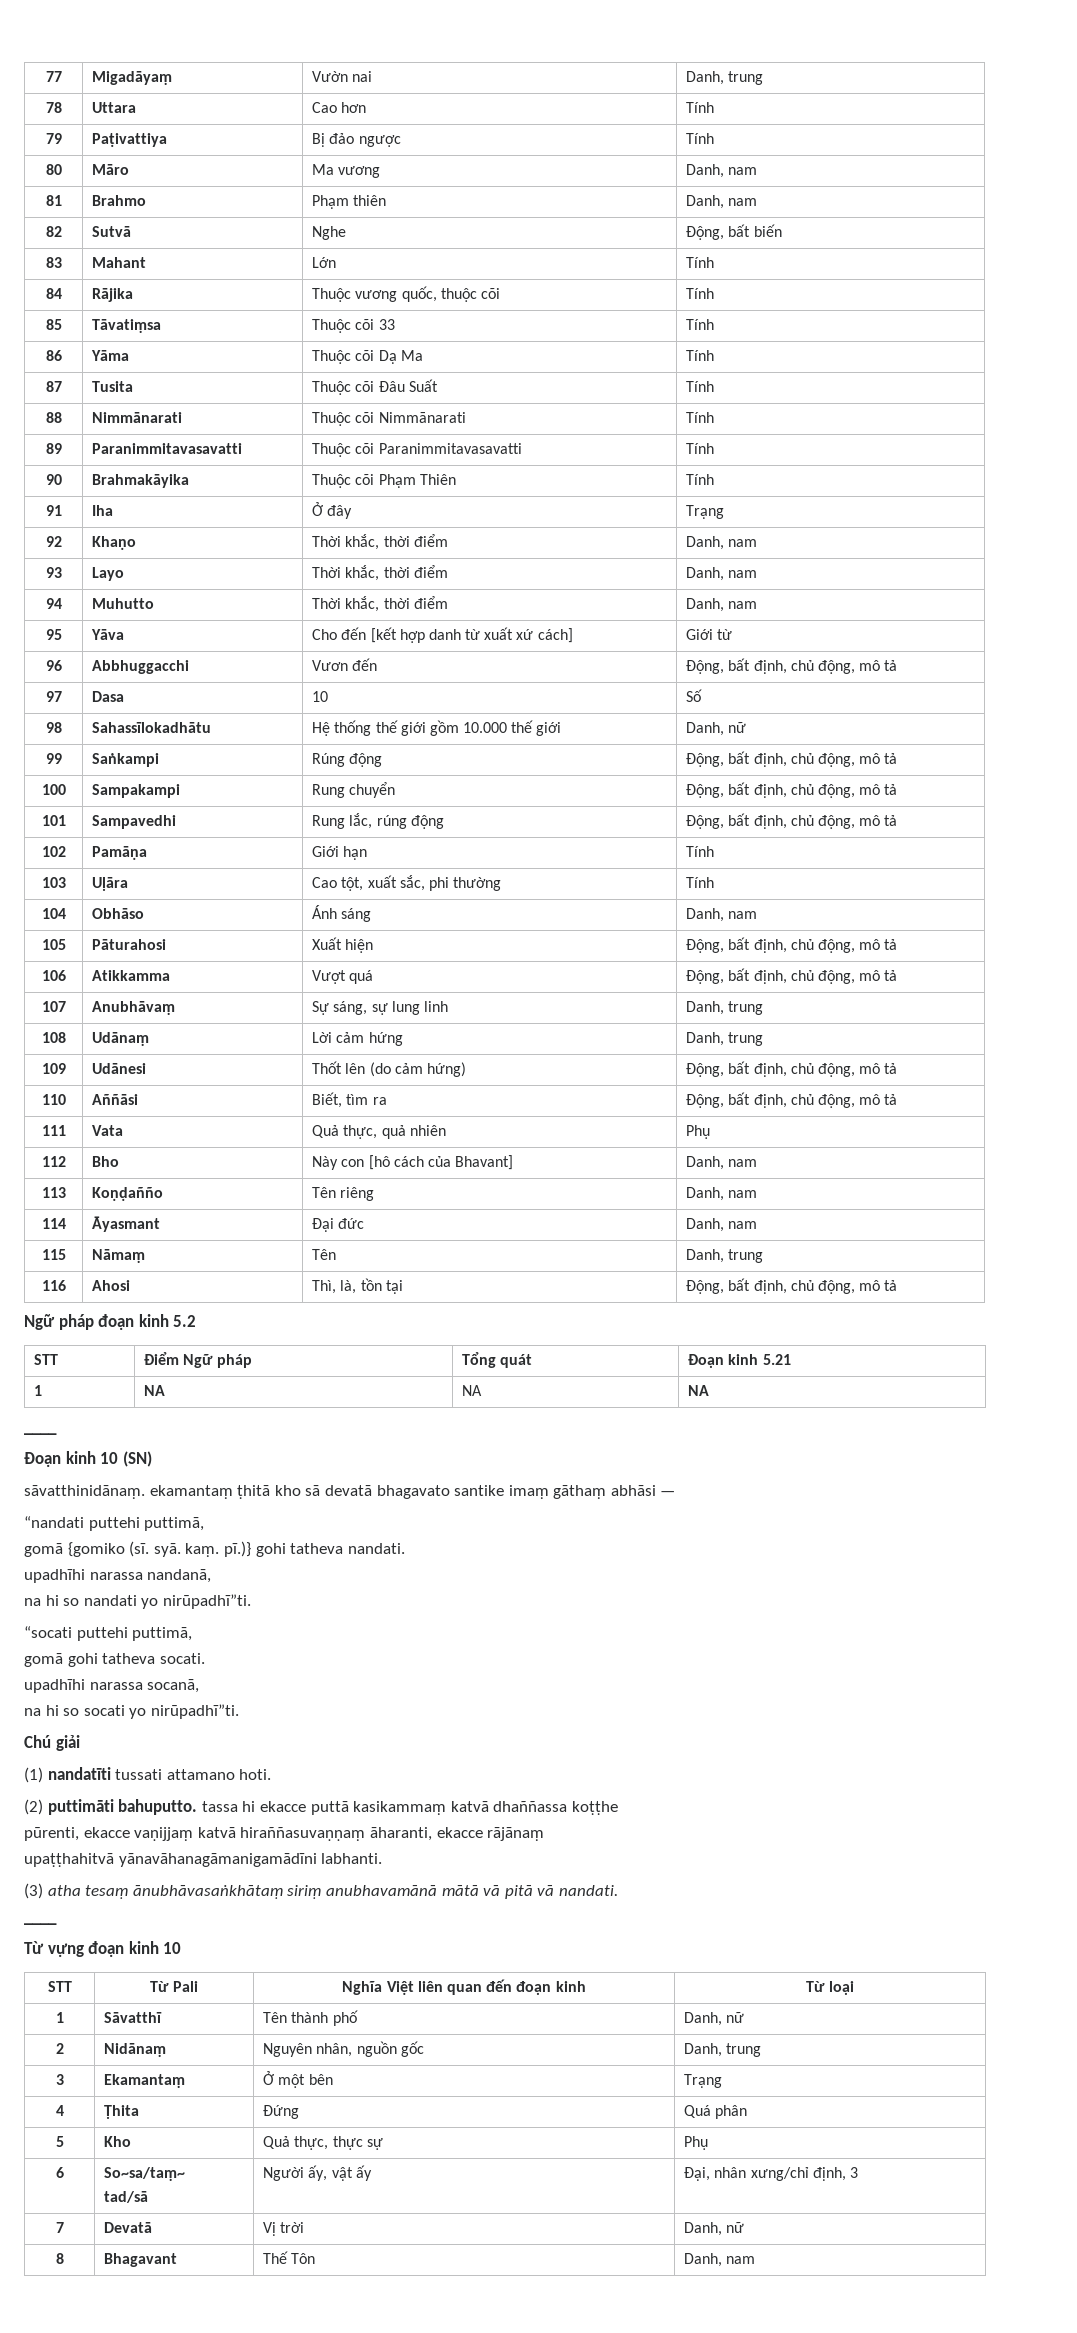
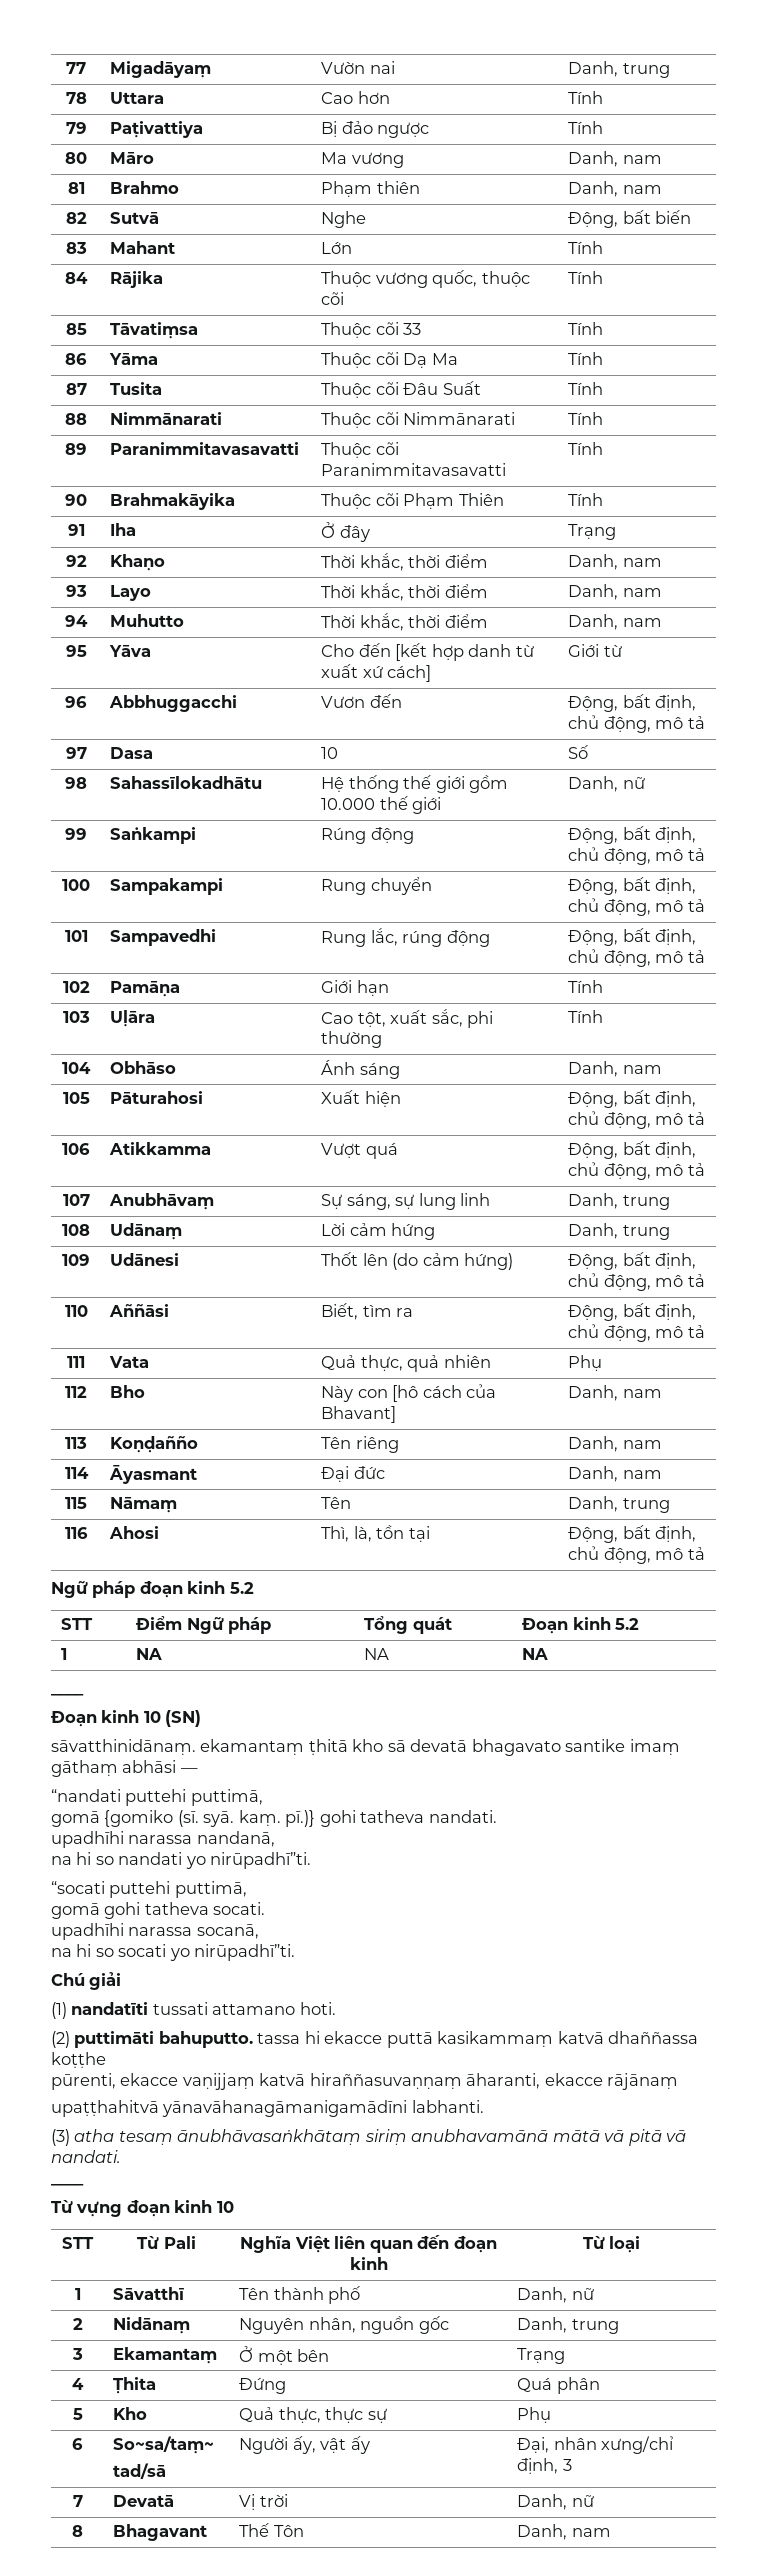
- STT | Điểm Ngữ pháp | Tổng quát | Đoạn kinh 5.21
+ STT | Điểm Ngữ pháp | Tổng quát | Đoạn kinh 5.2

